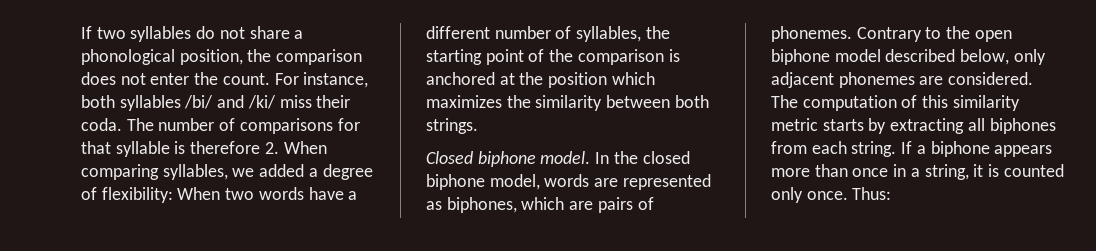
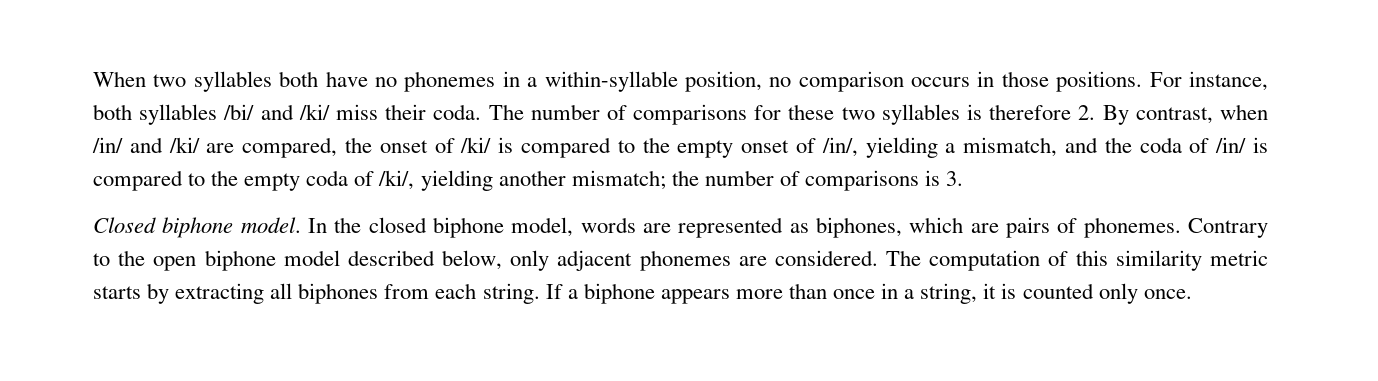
- If two syllables do not share a phonological position, the comparison does not enter the count.
+ When two syllables both have no phonemes in a within-syllable position, no comparison occurs in those positions.
- The number of comparisons for that syllable is therefore 2. When comparing syllables, we added a degree of flexibility: When two words have a different number of syllables, the starting point of the comparison is anchored at the position which maximizes the similarity between both strings.
+ The number of comparisons for these two syllables is therefore 2. By contrast, when /in/ and /ki/ are compared, the onset of /ki/ is compared to the empty onset of /in/, yielding a mismatch, and the coda of /in/ is compared to the empty coda of /ki/, yielding another mismatch; the number of comparisons is 3.
- Thus:

